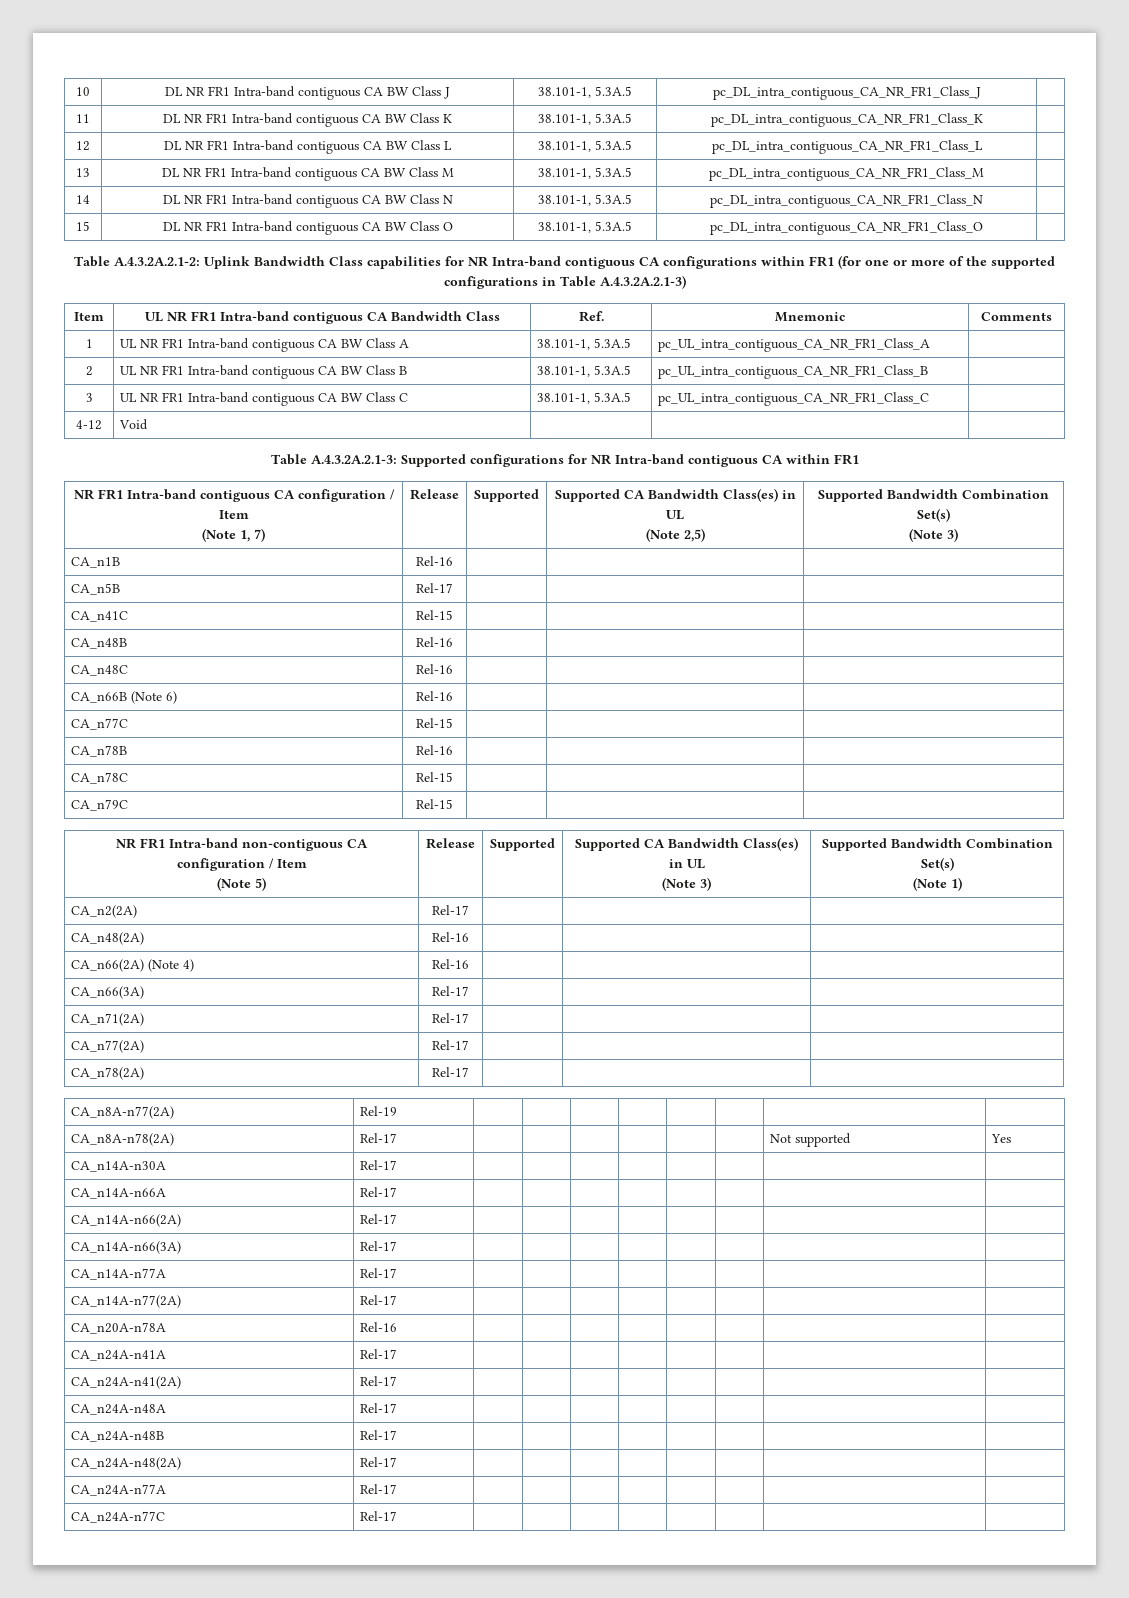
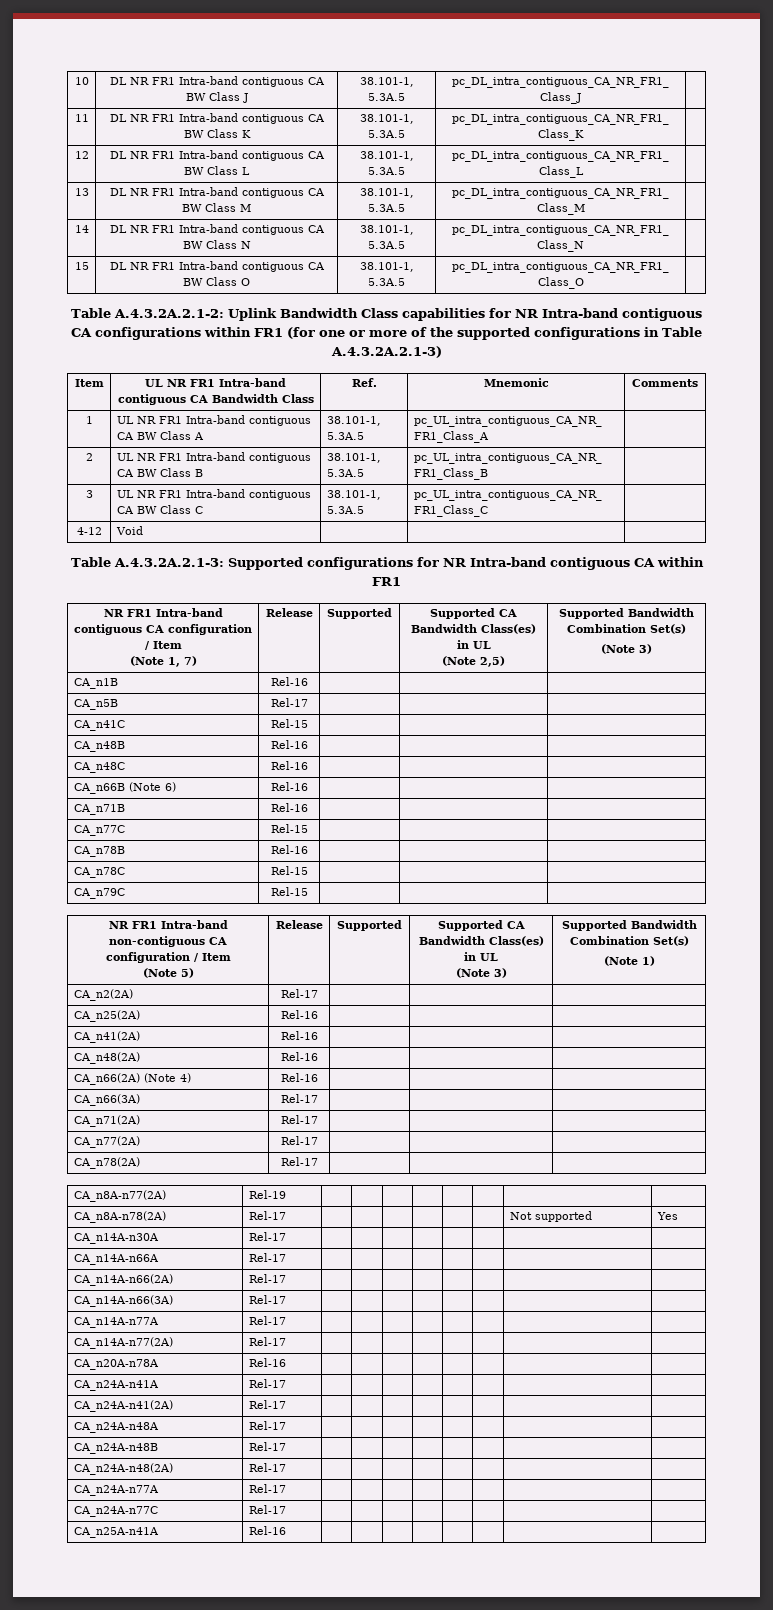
+ CA_n71B | Rel-16 | | |
+ CA_n25(2A) | Rel-16 | | |
+ CA_n41(2A) | Rel-16 | | |
+ CA_n25A-n41A | Rel-16 | | | | | | | |

